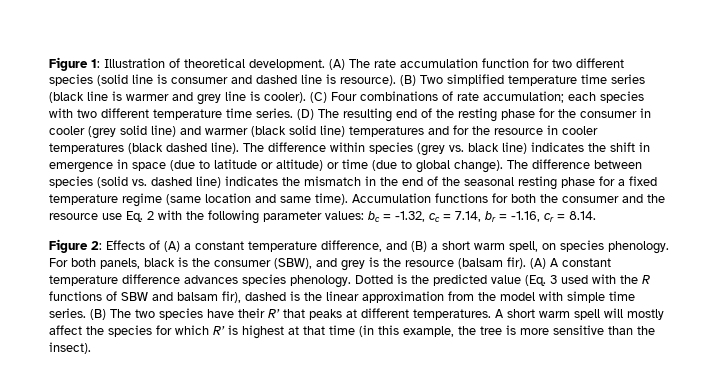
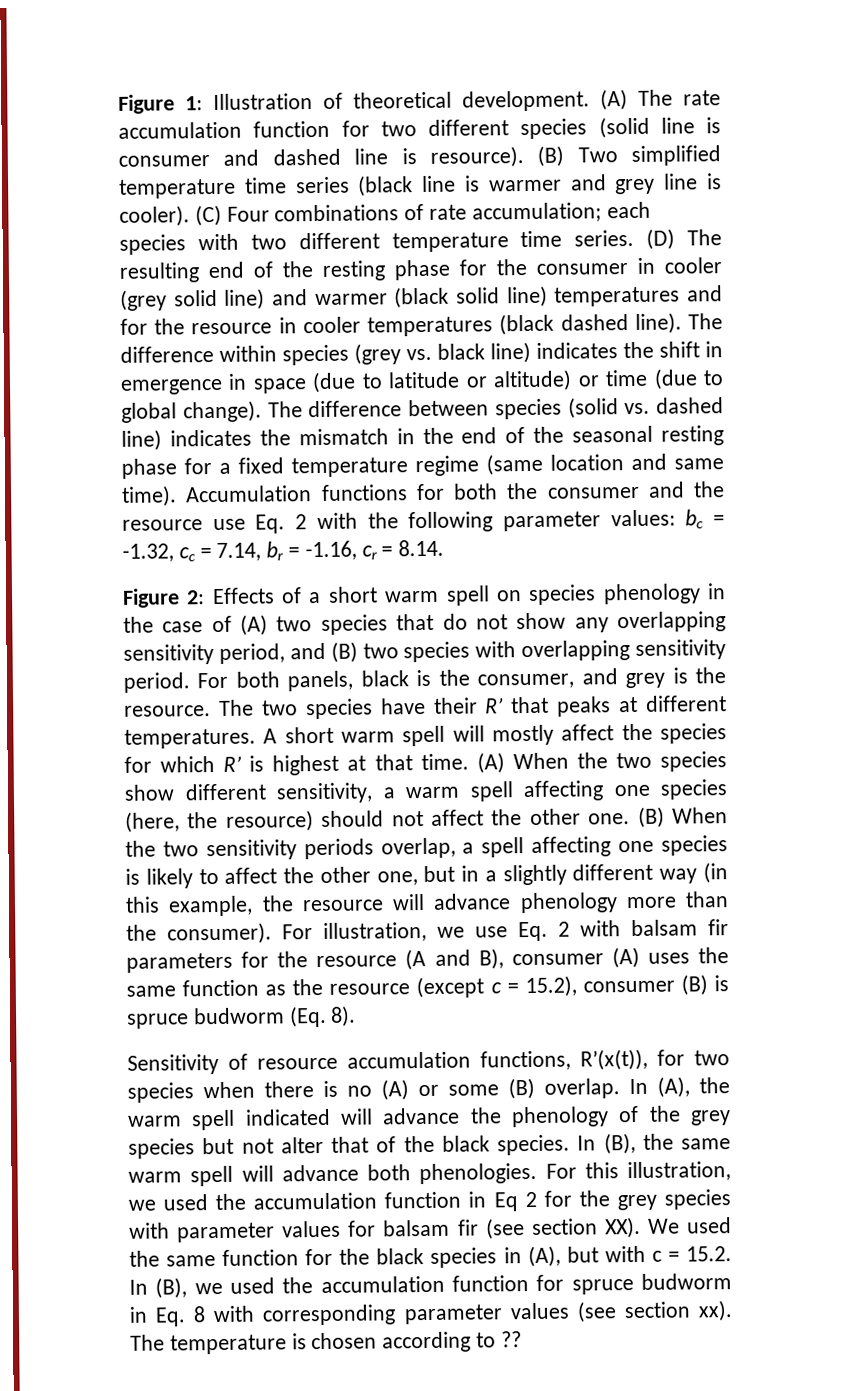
- Figure 2: Effects of (A) a constant temperature difference, and (B) a short warm spell, on species phenology.
+ Figure 2: Effects of a short warm spell on species phenology in the case of (A) two species that do not show any overlapping sensitivity period, and (B) two species with overlapping sensitivity period.
- For both panels, black is the consumer (SBW), and grey is the resource (balsam fir). (A) A constant temperature difference advances species phenology. Dotted is the predicted value (Eq. 3 used with the R functions of SBW and balsam fir), dashed is the linear approximation from the model with simple time series. (B) The two species have their R’ that peaks at different temperatures.
+ For both panels, black is the consumer, and grey is the resource. The two species have their R’ that peaks at different temperatures.
- A short warm spell will mostly affect the species for which R’ is highest at that time (in this example, the tree is more sensitive than the insect).
+ A short warm spell will mostly affect the species for which R’ is highest at that time. (A) When the two species show different sensitivity, a warm spell affecting one species (here, the resource) should not affect the other one. (B) When the two sensitivity periods overlap, a spell affecting one species is likely to affect the other one, but in a slightly different way (in this example, the resource will advance phenology more than the consumer). For illustration, we use Eq. 2 with balsam fir parameters for the resource (A and B), consumer (A) uses the same function as the resource (except c = 15.2), consumer (B) is spruce budworm (Eq. 8).
+ Sensitivity of resource accumulation functions, R’(x(t)), for two species when there is no (A) or some (B) overlap. In (A), the warm spell indicated will advance the phenology of the grey species but not alter that of the black species. In (B), the same warm spell will advance both phenologies. For this illustration, we used the accumulation function in Eq 2 for the grey species with parameter values for balsam fir (see section XX). We used the same function for the black species in (A), but with c = 15.2. In (B), we used the accumulation function for spruce budworm in Eq. 8 with corresponding parameter values (see section xx). The temperature is chosen according to ??

